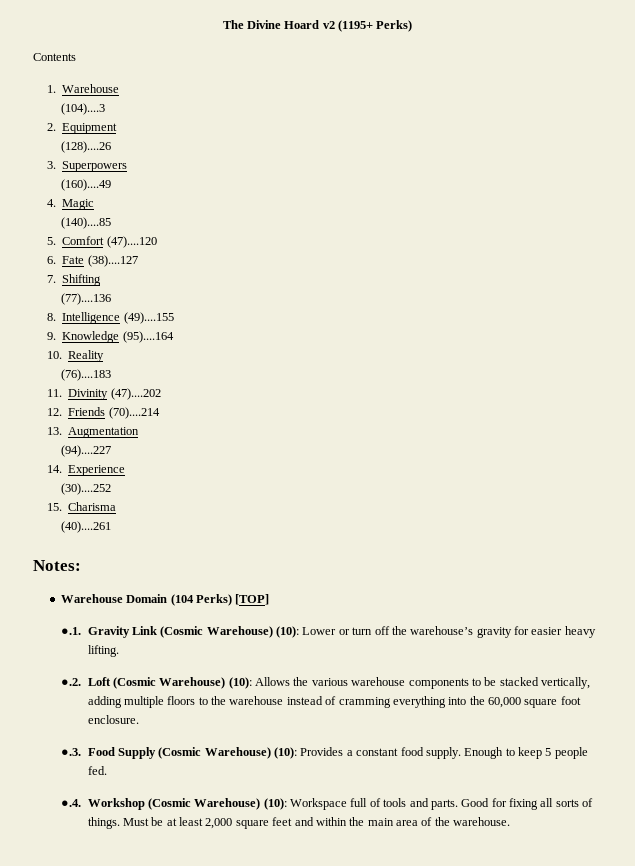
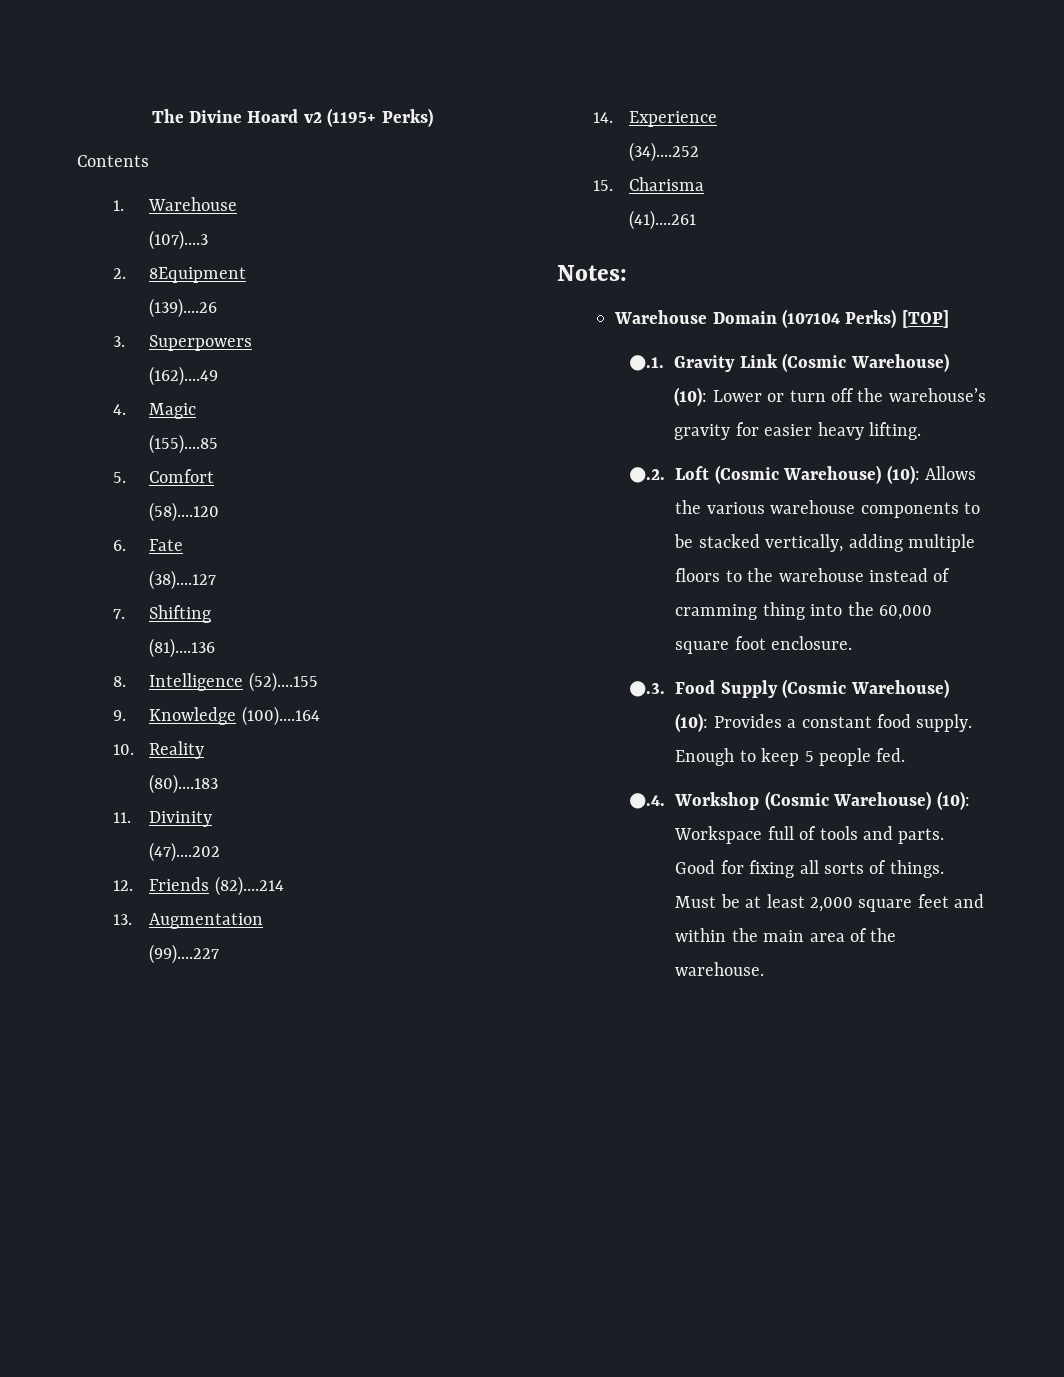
- (104)....3
+ (107)....3
- 2. Equipment
- (128)....26
+ 2. 8Equipment
+ (139)....26
- (160)....49
+ (162)....49
- (140)....85
+ (155)....85
- 5. Comfort (47)....120
+ 5. Comfort
+ (58)....120
- 6. Fate (38)....127
+ 6. Fate
+ (38)....127
- (77)....136
+ (81)....136
- 8. Intelligence (49)....155
+ 8. Intelligence (52)....155
- 9. Knowledge (95)....164
+ 9. Knowledge (100)....164
- (76)....183
+ (80)....183
- 11. Divinity (47)....202
+ 11. Divinity
+ (47)....202
- 12. Friends (70)....214
+ 12. Friends (82)....214
- (94)....227
+ (99)....227
- (30)....252
+ (34)....252
- (40)....261
+ (41)....261
- Warehouse Domain (104 Perks) [TOP]
+ Warehouse Domain (107104 Perks) [TOP]
- ●.2. Loft (Cosmic Warehouse) (10): Allows the various warehouse components to be stacked vertically, adding multiple floors to the warehouse instead of cramming everything into the 60,000 square foot enclosure.
+ ●.2. Loft (Cosmic Warehouse) (10): Allows the various warehouse components to be stacked vertically, adding multiple floors to the warehouse instead of cramming thing into the 60,000 square foot enclosure.

